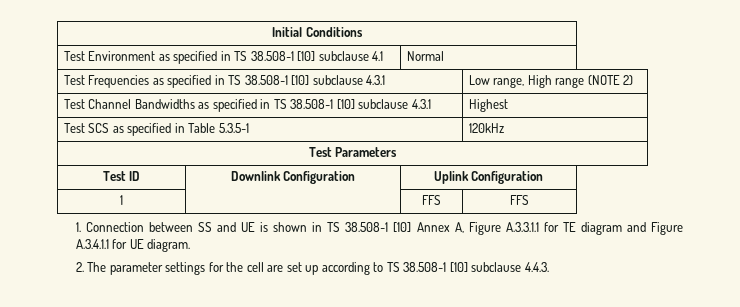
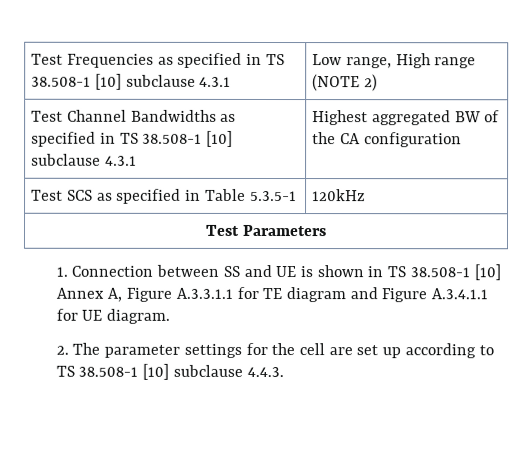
- Initial Conditions
- Test Environment as specified in TS 38.508-1 [10] subclause 4.1 | Normal
- Test Channel Bandwidths as specified in TS 38.508-1 [10] subclause 4.3.1 | Highest
+ Test Channel Bandwidths as specified in TS 38.508-1 [10] subclause 4.3.1 | Highest aggregated BW of the CA configuration
- Test ID | Downlink Configuration | Uplink Configuration
- 1 | | FFS | FFS

